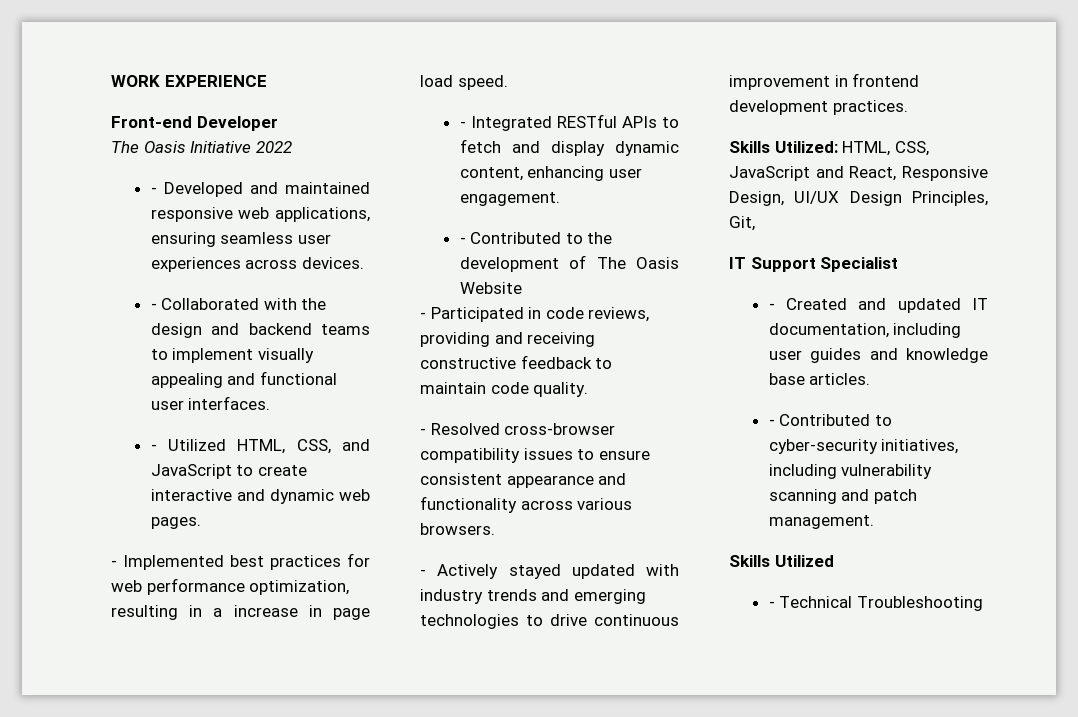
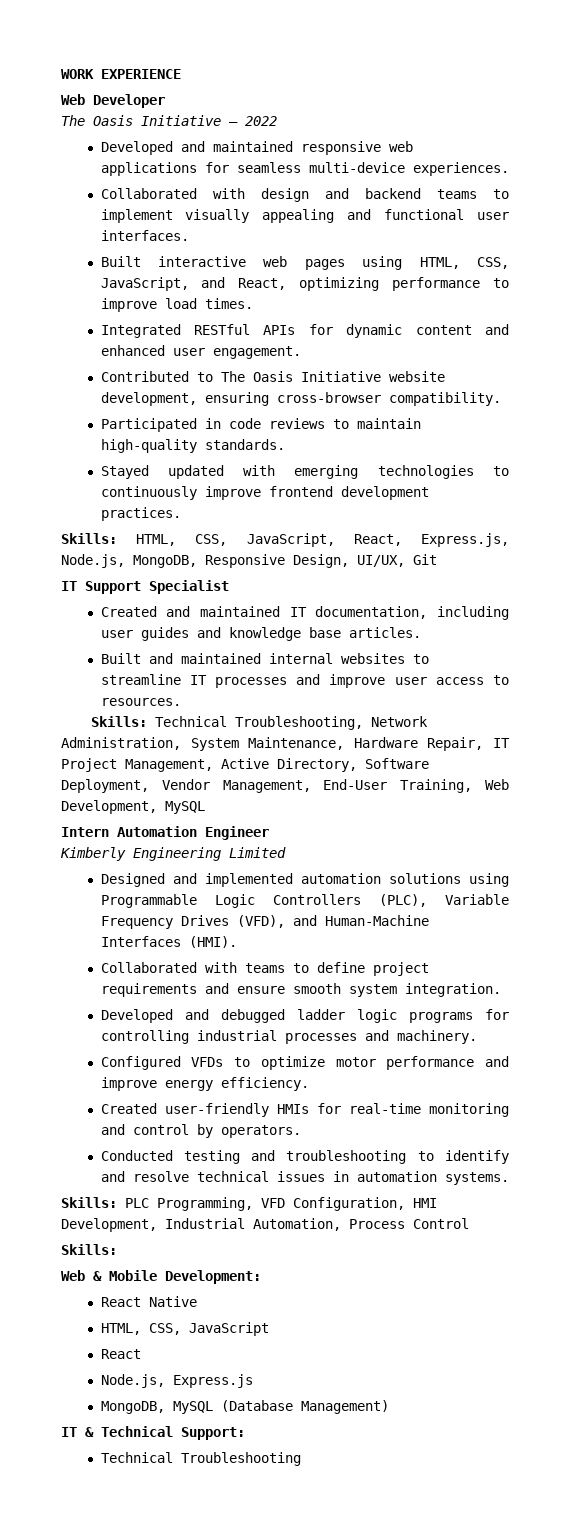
- Front-end Developer
+ Web Developer
- The Oasis Initiative 2022
+ The Oasis Initiative — 2022
- - Developed and maintained responsive web applications, ensuring seamless user experiences across devices.
- - Collaborated with the design and backend teams to implement visually appealing and functional user interfaces.
+ Developed and maintained responsive web applications for seamless multi-device experiences.
+ Collaborated with design and backend teams to implement visually appealing and functional user interfaces.
- - Utilized HTML, CSS, and JavaScript to create interactive and dynamic web pages.
- - Implemented best practices for web performance optimization, resulting in a increase in page load speed.
- - Integrated RESTful APIs to fetch and display dynamic content, enhancing user engagement.
+ Built interactive web pages using HTML, CSS, JavaScript, and React, optimizing performance to improve load times.
+ Integrated RESTful APIs for dynamic content and enhanced user engagement.
- - Contributed to the development of The Oasis Website
- - Participated in code reviews, providing and receiving constructive feedback to maintain code quality.
- - Resolved cross-browser compatibility issues to ensure consistent appearance and functionality across various browsers.
- - Actively stayed updated with industry trends and emerging technologies to drive continuous improvement in frontend development practices.
- Skills Utilized: HTML, CSS, JavaScript and React, Responsive Design, UI/UX Design Principles, Git,
+ Contributed to The Oasis Initiative website development, ensuring cross-browser compatibility.
+ Participated in code reviews to maintain high-quality standards.
+ Stayed updated with emerging technologies to continuously improve frontend development practices.
+ Skills: HTML, CSS, JavaScript, React, Express.js, Node.js, MongoDB, Responsive Design, UI/UX, Git
- - Created and updated IT documentation, including user guides and knowledge base articles.
+ Created and maintained IT documentation, including user guides and knowledge base articles.
- - Contributed to cyber-security initiatives, including vulnerability scanning and patch management.
- Skills Utilized
- - Technical Troubleshooting
+ Built and maintained internal websites to streamline IT processes and improve user access to resources.
+ Skills: Technical Troubleshooting, Network Administration, System Maintenance, Hardware Repair, IT Project Management, Active Directory, Software Deployment, Vendor Management, End-User Training, Web Development, MySQL
+ Intern Automation Engineer
+ Kimberly Engineering Limited
+ Designed and implemented automation solutions using Programmable Logic Controllers (PLC), Variable Frequency Drives (VFD), and Human-Machine Interfaces (HMI).
+ Collaborated with teams to define project requirements and ensure smooth system integration.
+ Developed and debugged ladder logic programs for controlling industrial processes and machinery.
+ Configured VFDs to optimize motor performance and improve energy efficiency.
+ Created user-friendly HMIs for real-time monitoring and control by operators.
+ Conducted testing and troubleshooting to identify and resolve technical issues in automation systems.
+ Skills: PLC Programming, VFD Configuration, HMI Development, Industrial Automation, Process Control
+ Skills:
+ Web & Mobile Development:
+ React Native
+ HTML, CSS, JavaScript
+ React
+ Node.js, Express.js
+ MongoDB, MySQL (Database Management)
+ IT & Technical Support:
+ Technical Troubleshooting

